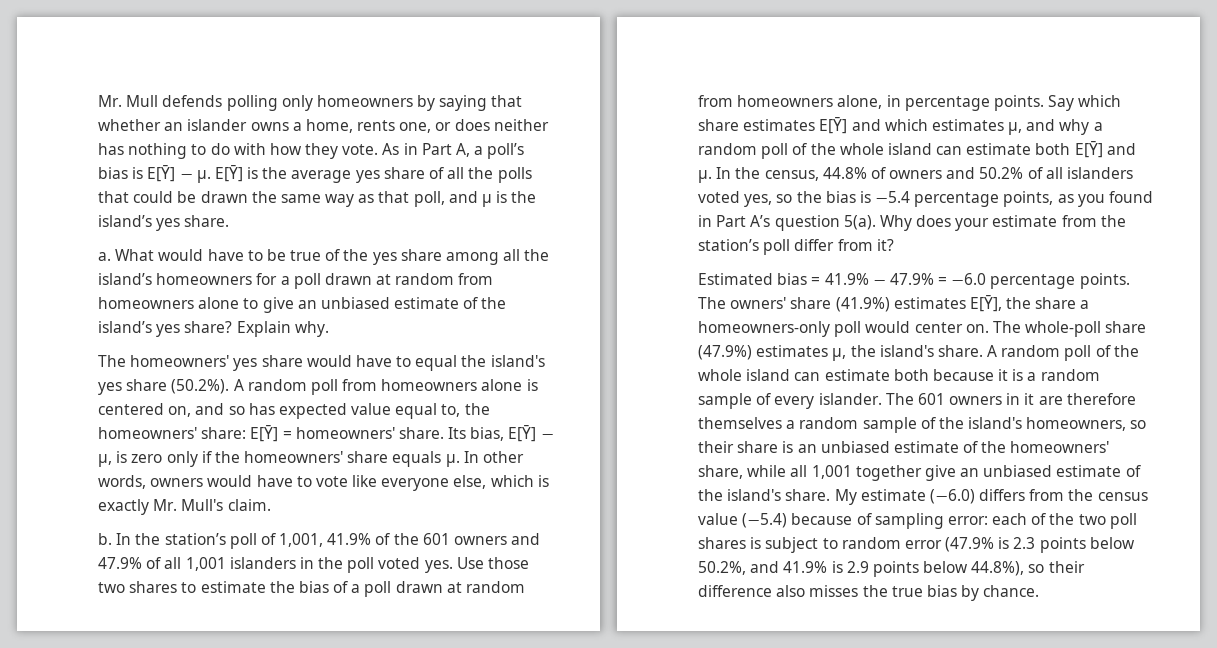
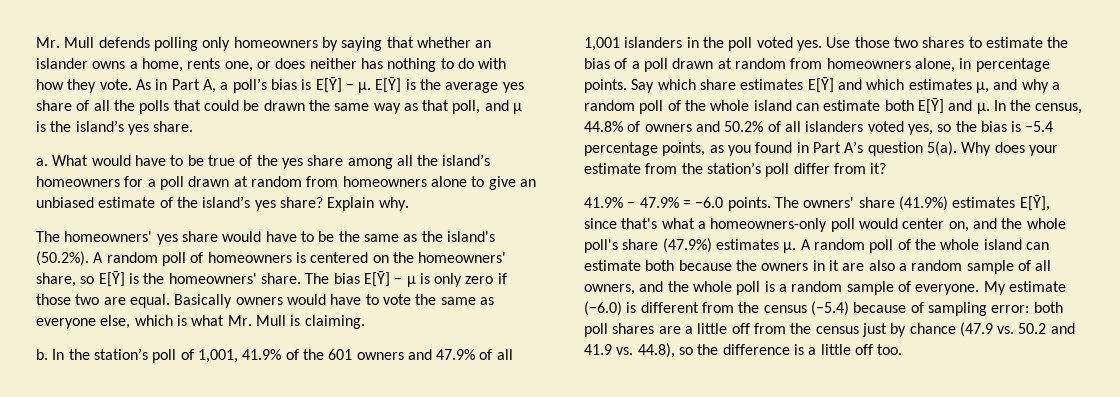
- The homeowners' yes share would have to equal the island's yes share (50.2%). A random poll from homeowners alone is centered on, and so has expected value equal to, the homeowners' share: E[Ȳ] = homeowners' share. Its bias, E[Ȳ] − μ, is zero only if the homeowners' share equals μ. In other words, owners would have to vote like everyone else, which is exactly Mr. Mull's claim.
+ The homeowners' yes share would have to be the same as the island's (50.2%). A random poll of homeowners is centered on the homeowners' share, so E[Ȳ] is the homeowners' share. The bias E[Ȳ] − μ is only zero if those two are equal. Basically owners would have to vote the same as everyone else, which is what Mr. Mull is claiming.
- Estimated bias = 41.9% − 47.9% = −6.0 percentage points.
+ 41.9% − 47.9% = −6.0 points.
- The owners' share (41.9%) estimates E[Ȳ], the share a homeowners-only poll would center on. The whole-poll share (47.9%) estimates μ, the island's share.
+ The owners' share (41.9%) estimates E[Ȳ], since that's what a homeowners-only poll would center on, and the whole poll's share (47.9%) estimates μ.
- A random poll of the whole island can estimate both because it is a random sample of every islander. The 601 owners in it are therefore themselves a random sample of the island's homeowners, so their share is an unbiased estimate of the homeowners' share, while all 1,001 together give an unbiased estimate of the island's share.
+ A random poll of the whole island can estimate both because the owners in it are also a random sample of all owners, and the whole poll is a random sample of everyone.
- My estimate (−6.0) differs from the census value (−5.4) because of sampling error: each of the two poll shares is subject to random error (47.9% is 2.3 points below 50.2%, and 41.9% is 2.9 points below 44.8%), so their difference also misses the true bias by chance.
+ My estimate (−6.0) is different from the census (−5.4) because of sampling error: both poll shares are a little off from the census just by chance (47.9 vs. 50.2 and 41.9 vs. 44.8), so the difference is a little off too.

